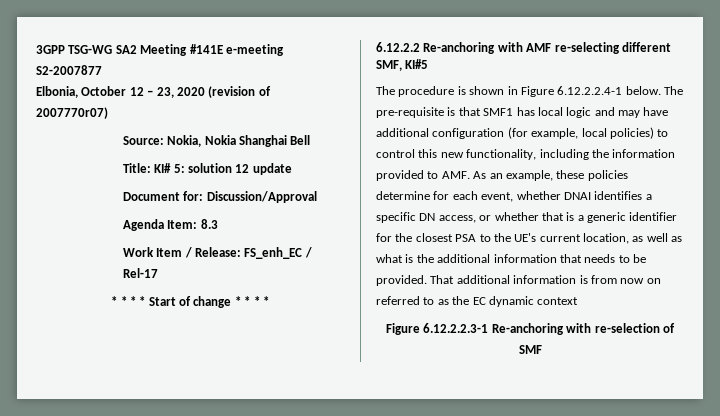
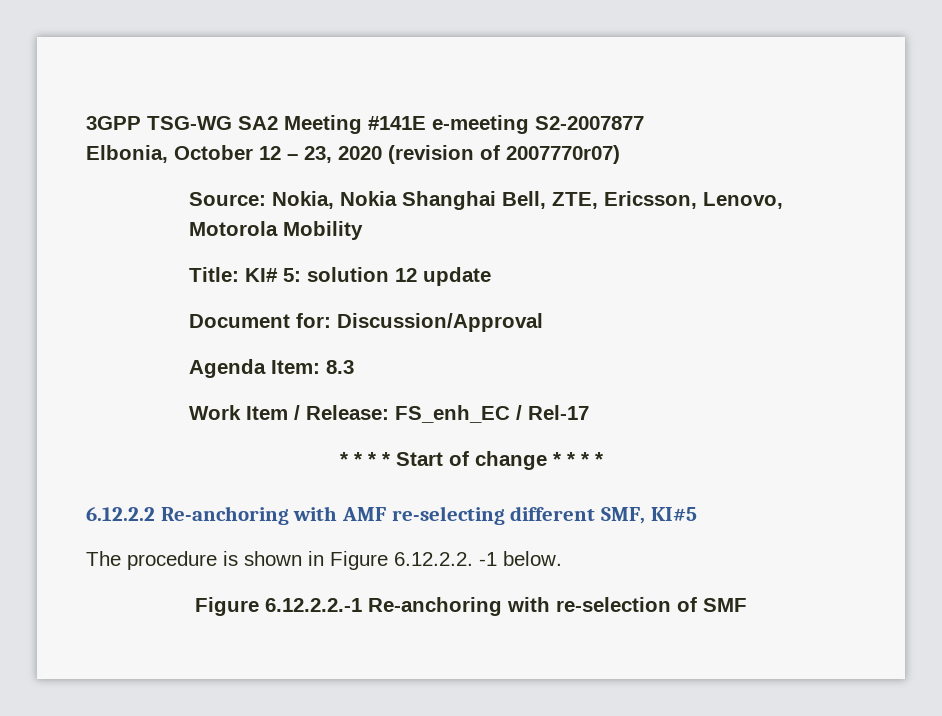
- Source: Nokia, Nokia Shanghai Bell
+ Source: Nokia, Nokia Shanghai Bell, ZTE, Ericsson, Lenovo, Motorola Mobility
- The procedure is shown in Figure 6.12.2.2.4-1 below. The pre-requisite is that SMF1 has local logic and may have additional configuration (for example, local policies) to control this new functionality, including the information provided to AMF. As an example, these policies determine for each event, whether DNAI identifies a specific DN access, or whether that is a generic identifier for the closest PSA to the UE's current location, as well as what is the additional information that needs to be provided. That additional information is from now on referred to as the EC dynamic context
- Figure 6.12.2.2.3-1 Re-anchoring with re-selection of SMF
+ The procedure is shown in Figure 6.12.2.2. -1 below.
+ Figure 6.12.2.2.-1 Re-anchoring with re-selection of SMF

